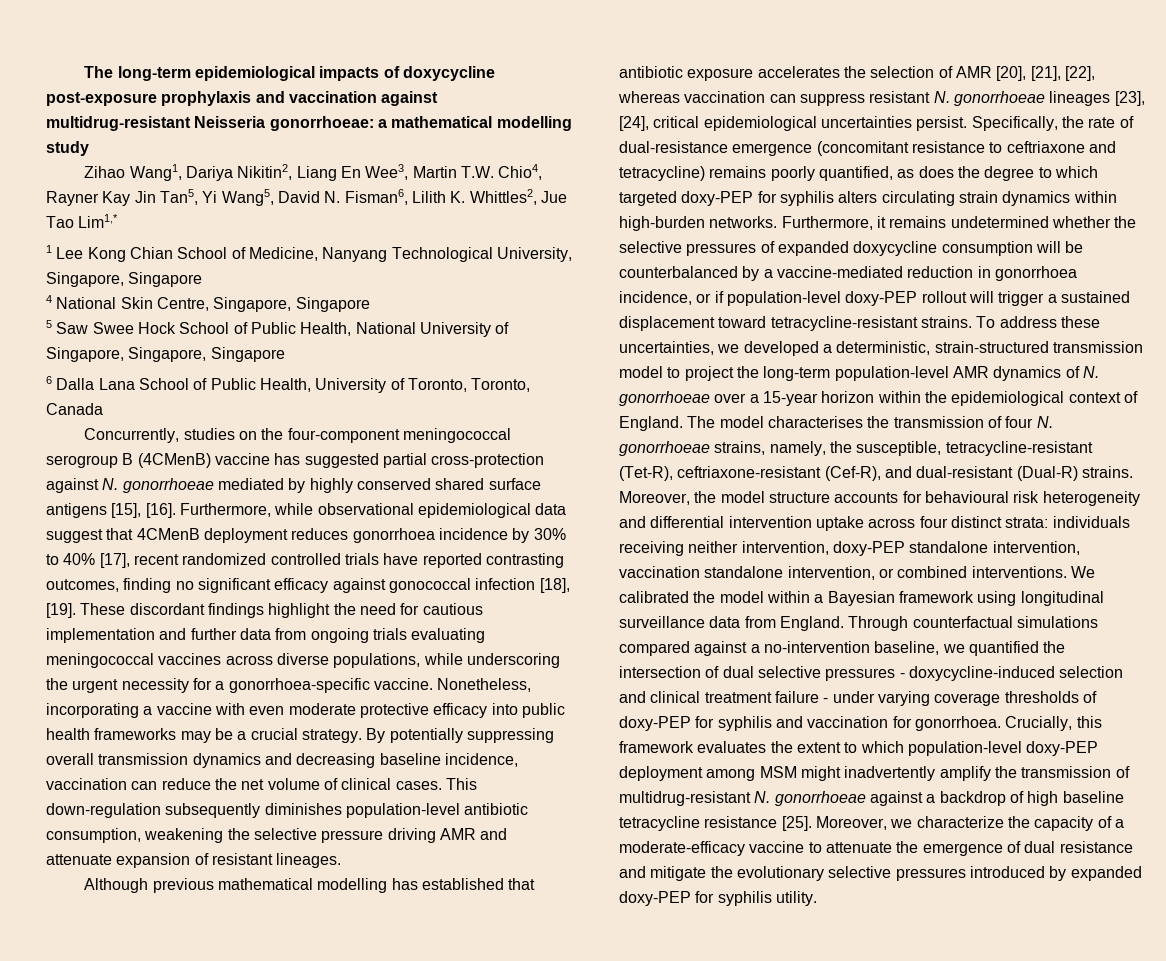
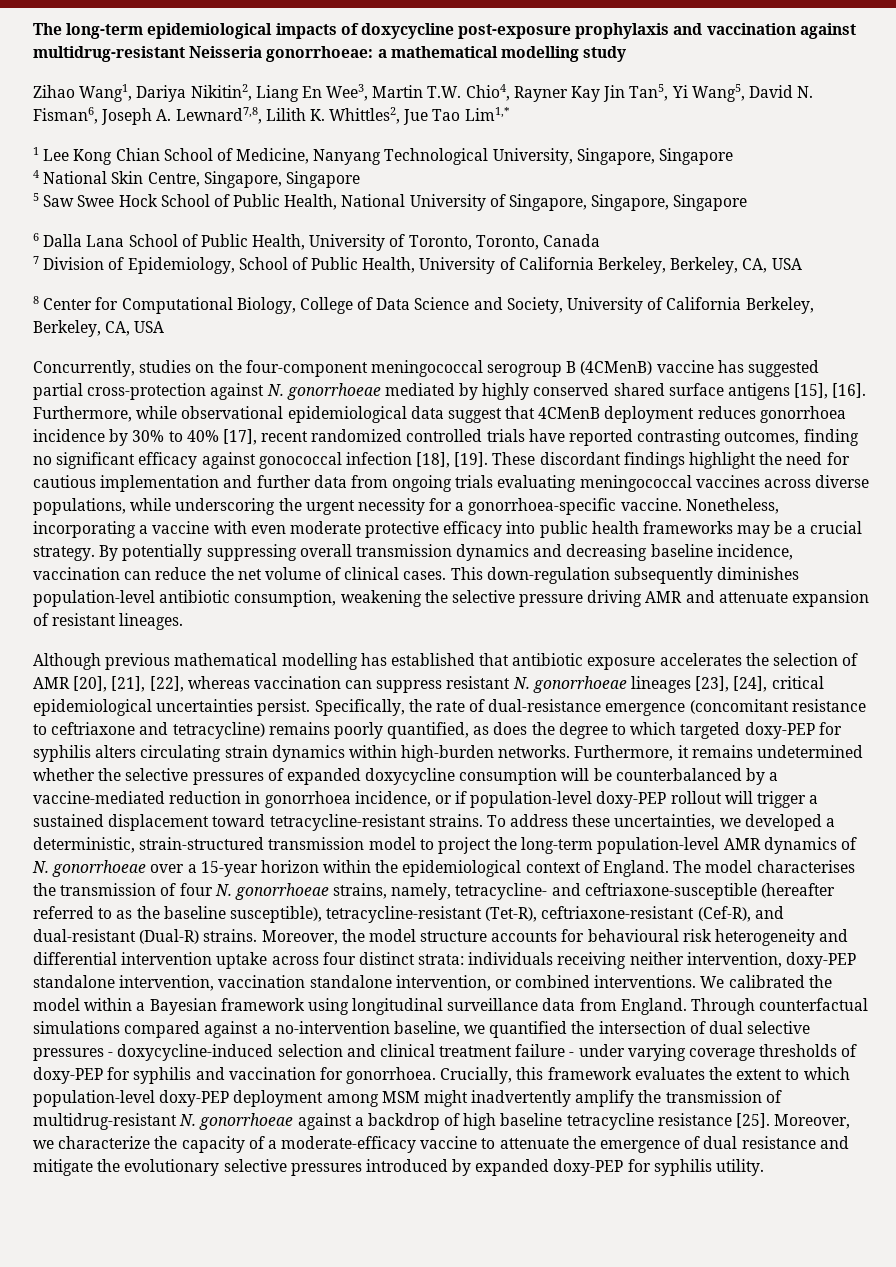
- Zihao Wang1, Dariya Nikitin2, Liang En Wee3, Martin T.W. Chio4, Rayner Kay Jin Tan5, Yi Wang5, David N. Fisman6, Lilith K. Whittles2, Jue Tao Lim1,*
+ Zihao Wang1, Dariya Nikitin2, Liang En Wee3, Martin T.W. Chio4, Rayner Kay Jin Tan5, Yi Wang5, David N. Fisman6, Joseph A. Lewnard7,8, Lilith K. Whittles2, Jue Tao Lim1,*
+ 7 Division of Epidemiology, School of Public Health, University of California Berkeley, Berkeley, CA, USA
+ 8 Center for Computational Biology, College of Data Science and Society, University of California Berkeley, Berkeley, CA, USA
- The model characterises the transmission of four N. gonorrhoeae strains, namely, the susceptible, tetracycline-resistant (Tet-R), ceftriaxone-resistant (Cef-R), and dual-resistant (Dual-R) strains.
+ The model characterises the transmission of four N. gonorrhoeae strains, namely, tetracycline- and ceftriaxone-susceptible (hereafter referred to as the baseline susceptible), tetracycline-resistant (Tet-R), ceftriaxone-resistant (Cef-R), and dual-resistant (Dual-R) strains.

